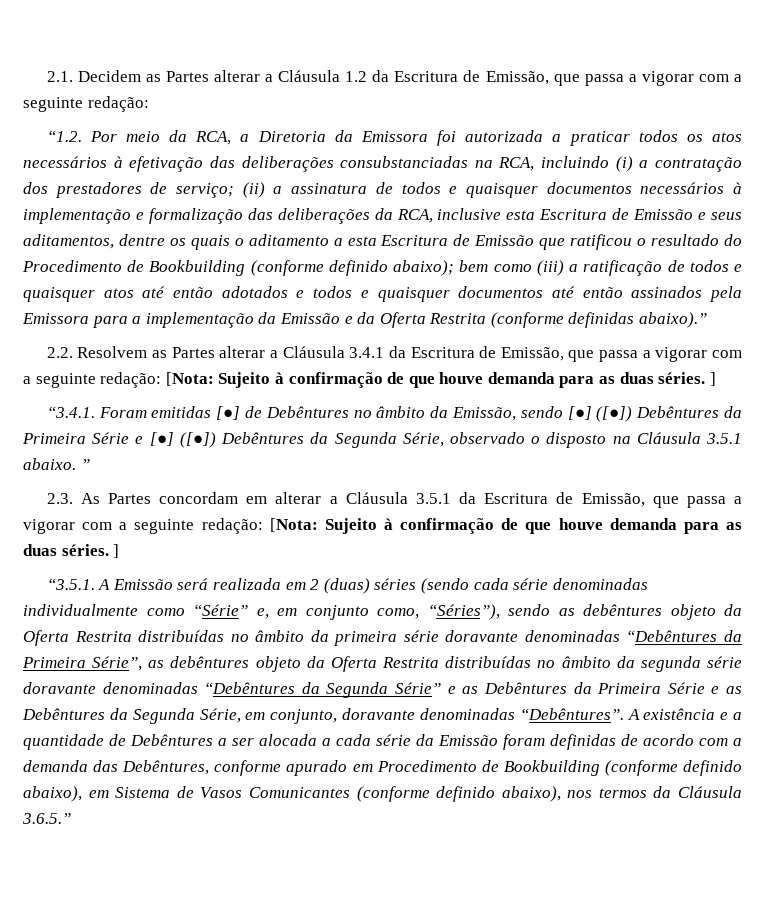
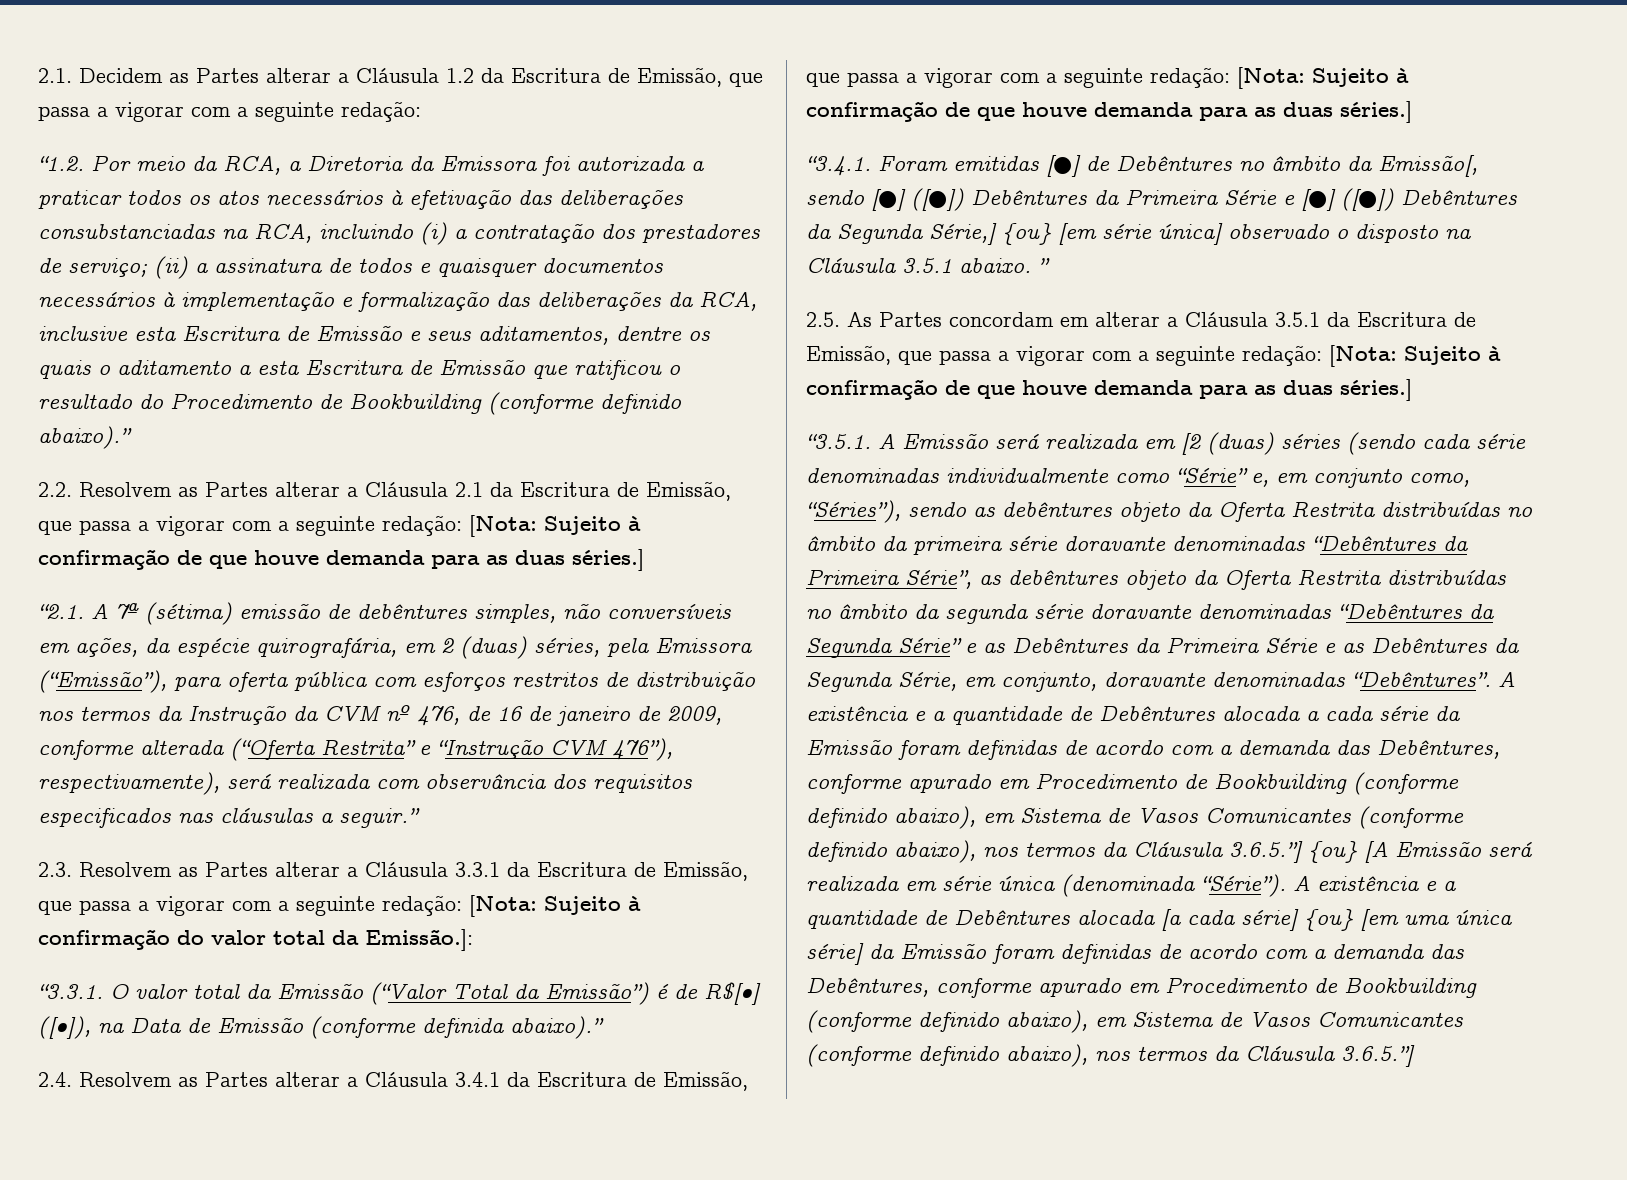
- (ii) a assinatura de todos e quaisquer documentos necessários à implementação e formalização das deliberações da RCA, inclusive esta Escritura de Emissão e seus aditamentos, dentre os quais o aditamento a esta Escritura de Emissão que ratificou o resultado do Procedimento de Bookbuilding (conforme definido abaixo); bem como (iii) a ratificação de todos e quaisquer atos até então adotados e todos e quaisquer documentos até então assinados pela Emissora para a implementação da Emissão e da Oferta Restrita (conforme definidas abaixo).”
+ (ii) a assinatura de todos e quaisquer documentos necessários à implementação e formalização das deliberações da RCA, inclusive esta Escritura de Emissão e seus aditamentos, dentre os quais o aditamento a esta Escritura de Emissão que ratificou o resultado do Procedimento de Bookbuilding (conforme definido abaixo).”
- 2.2. Resolvem as Partes alterar a Cláusula 3.4.1 da Escritura de Emissão, que passa a vigorar com a seguinte redação: [Nota: Sujeito à confirmação de que houve demanda para as duas séries. ]
+ 2.2. Resolvem as Partes alterar a Cláusula 2.1 da Escritura de Emissão, que passa a vigorar com a seguinte redação: [Nota: Sujeito à confirmação de que houve demanda para as duas séries.]
+ “2.1. A 7ª (sétima) emissão de debêntures simples, não conversíveis em ações, da espécie quirografária, em 2 (duas) séries, pela Emissora (“Emissão”), para oferta pública com esforços restritos de distribuição nos termos da Instrução da CVM nº 476, de 16 de janeiro de 2009, conforme alterada (“Oferta Restrita” e “Instrução CVM 476”), respectivamente), será realizada com observância dos requisitos especificados nas cláusulas a seguir.”
+ 2.3. Resolvem as Partes alterar a Cláusula 3.3.1 da Escritura de Emissão, que passa a vigorar com a seguinte redação: [Nota: Sujeito à confirmação do valor total da Emissão.]:
+ “3.3.1. O valor total da Emissão (“Valor Total da Emissão”) é de R$[•] ([•]), na Data de Emissão (conforme definida abaixo).”
+ 2.4. Resolvem as Partes alterar a Cláusula 3.4.1 da Escritura de Emissão, que passa a vigorar com a seguinte redação: [Nota: Sujeito à confirmação de que houve demanda para as duas séries.]
- “3.4.1. Foram emitidas [●] de Debêntures no âmbito da Emissão, sendo [●] ([●]) Debêntures da Primeira Série e [●] ([●]) Debêntures da Segunda Série, observado o disposto na Cláusula 3.5.1 abaixo. ”
+ “3.4.1. Foram emitidas [●] de Debêntures no âmbito da Emissão[, sendo [●] ([●]) Debêntures da Primeira Série e [●] ([●]) Debêntures da Segunda Série,] {ou} [em série única] observado o disposto na Cláusula 3.5.1 abaixo. ”
- 2.3. As Partes concordam em alterar a Cláusula 3.5.1 da Escritura de Emissão, que passa a vigorar com a seguinte redação: [Nota: Sujeito à confirmação de que houve demanda para as duas séries. ]
+ 2.5. As Partes concordam em alterar a Cláusula 3.5.1 da Escritura de Emissão, que passa a vigorar com a seguinte redação: [Nota: Sujeito à confirmação de que houve demanda para as duas séries.]
- “3.5.1. A Emissão será realizada em 2 (duas) séries (sendo cada série denominadas individualmente como “Série” e, em conjunto como, “Séries”), sendo as debêntures objeto da Oferta Restrita distribuídas no âmbito da primeira série doravante denominadas “Debêntures da Primeira Série”, as debêntures objeto da Oferta Restrita distribuídas no âmbito da segunda série doravante denominadas “Debêntures da Segunda Série” e as Debêntures da Primeira Série e as Debêntures da Segunda Série, em conjunto, doravante denominadas “Debêntures”.
+ “3.5.1. A Emissão será realizada em [2 (duas) séries (sendo cada série denominadas individualmente como “Série” e, em conjunto como, “Séries”), sendo as debêntures objeto da Oferta Restrita distribuídas no âmbito da primeira série doravante denominadas “Debêntures da Primeira Série”, as debêntures objeto da Oferta Restrita distribuídas no âmbito da segunda série doravante denominadas “Debêntures da Segunda Série” e as Debêntures da Primeira Série e as Debêntures da Segunda Série, em conjunto, doravante denominadas “Debêntures”.
- A existência e a quantidade de Debêntures a ser alocada a cada série da Emissão foram definidas de acordo com a demanda das Debêntures, conforme apurado em Procedimento de Bookbuilding (conforme definido abaixo), em Sistema de Vasos Comunicantes (conforme definido abaixo), nos termos da Cláusula 3.6.5.”
+ A existência e a quantidade de Debêntures alocada a cada série da Emissão foram definidas de acordo com a demanda das Debêntures, conforme apurado em Procedimento de Bookbuilding (conforme definido abaixo), em Sistema de Vasos Comunicantes (conforme definido abaixo), nos termos da Cláusula 3.6.5.”] {ou} [A Emissão será realizada em série única (denominada “Série”). A existência e a quantidade de Debêntures alocada [a cada série] {ou} [em uma única série] da Emissão foram definidas de acordo com a demanda das Debêntures, conforme apurado em Procedimento de Bookbuilding (conforme definido abaixo), em Sistema de Vasos Comunicantes (conforme definido abaixo), nos termos da Cláusula 3.6.5.”]

